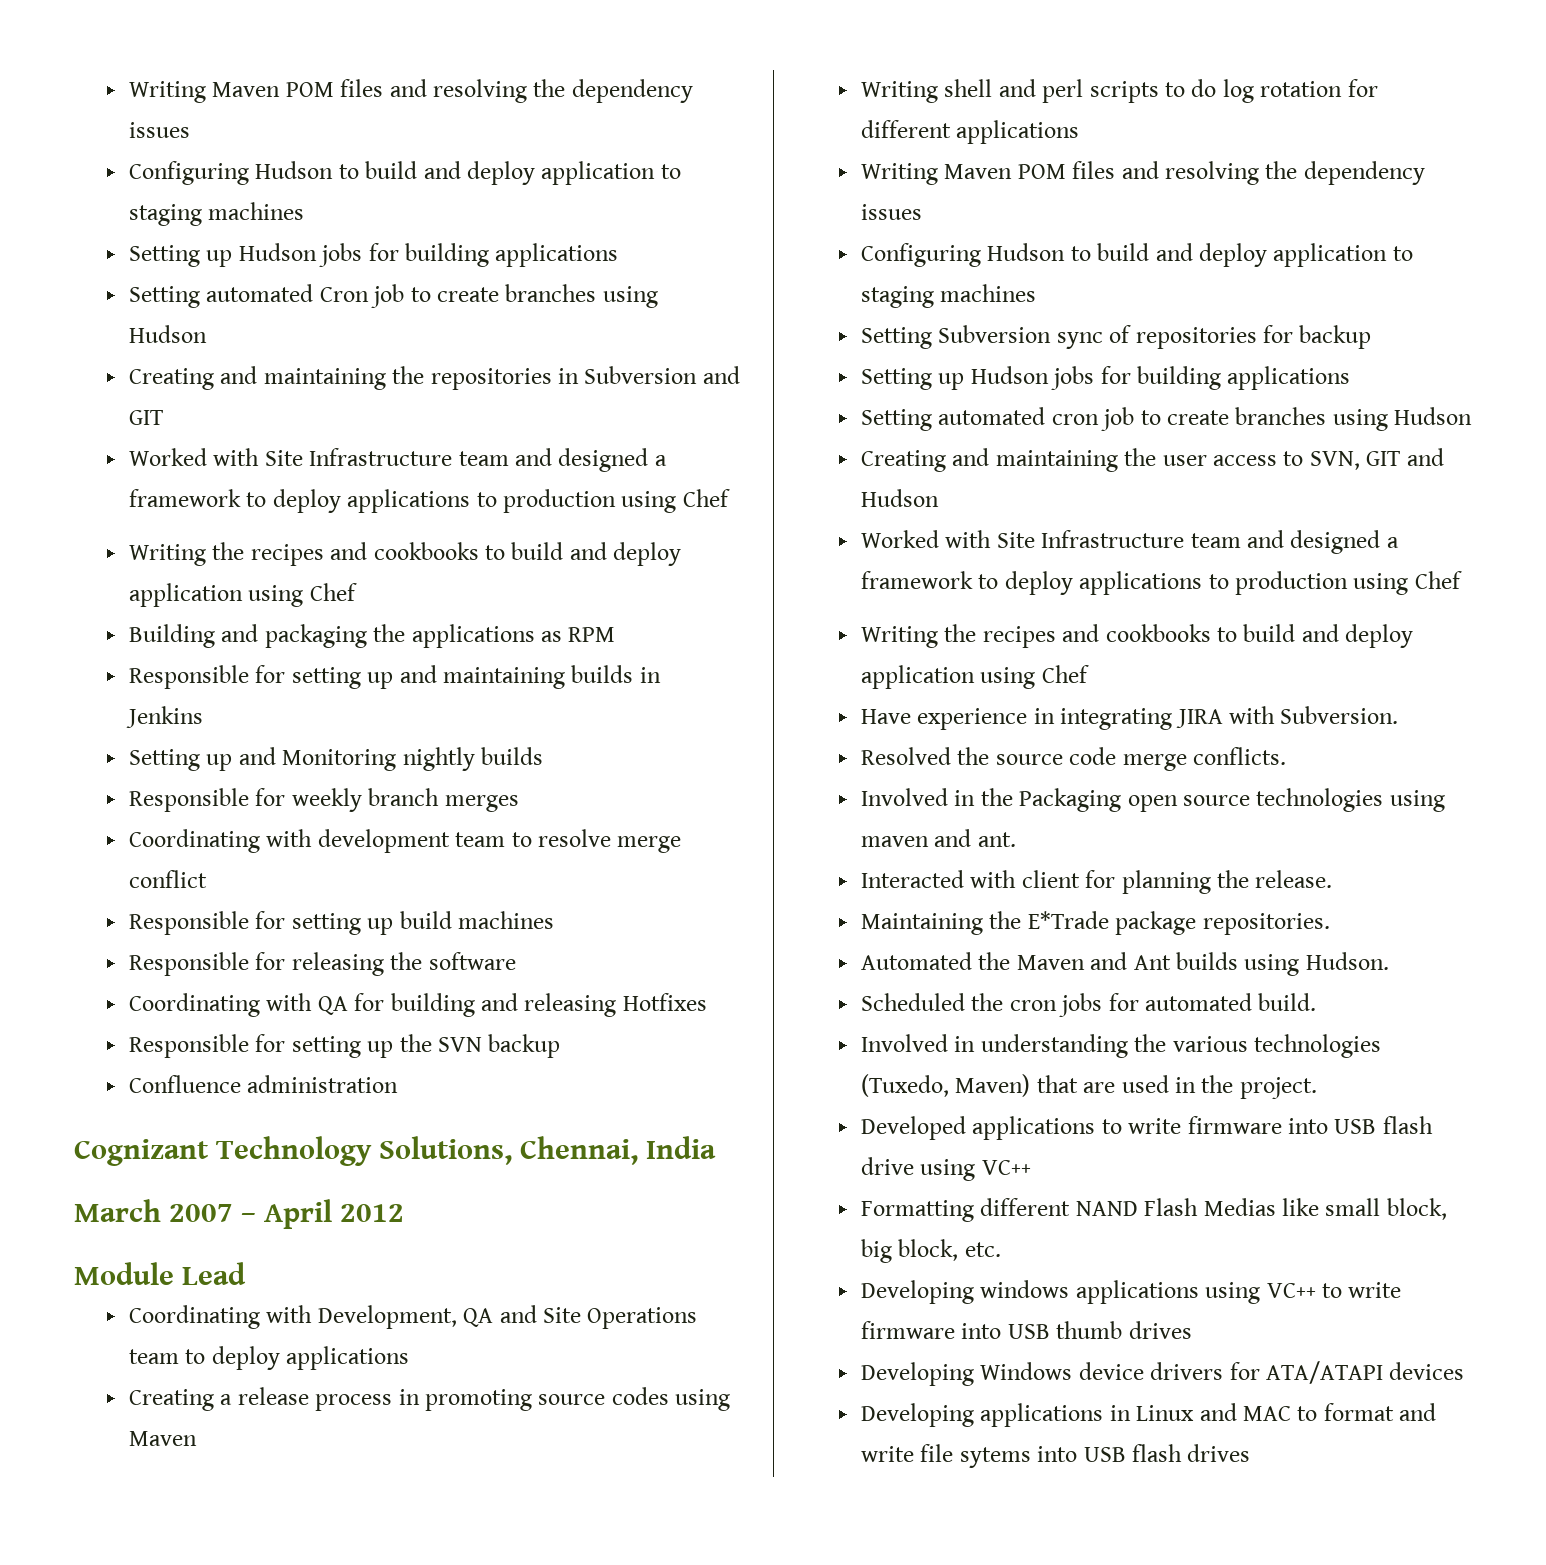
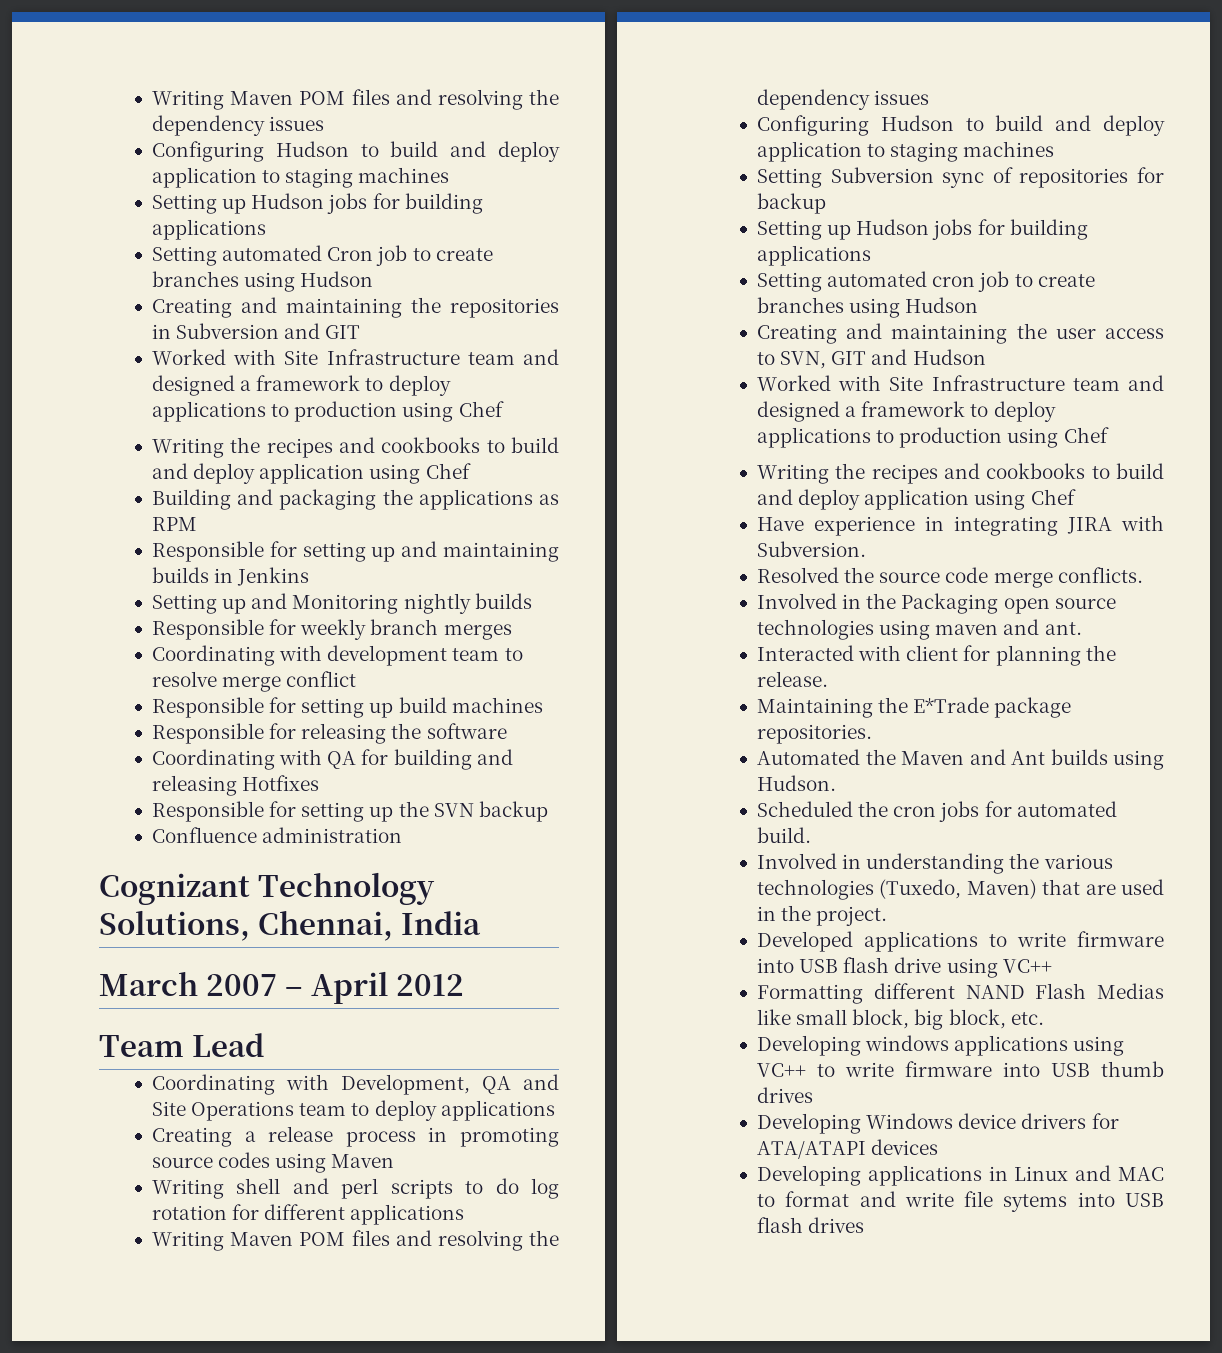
- Module Lead
+ Team Lead

